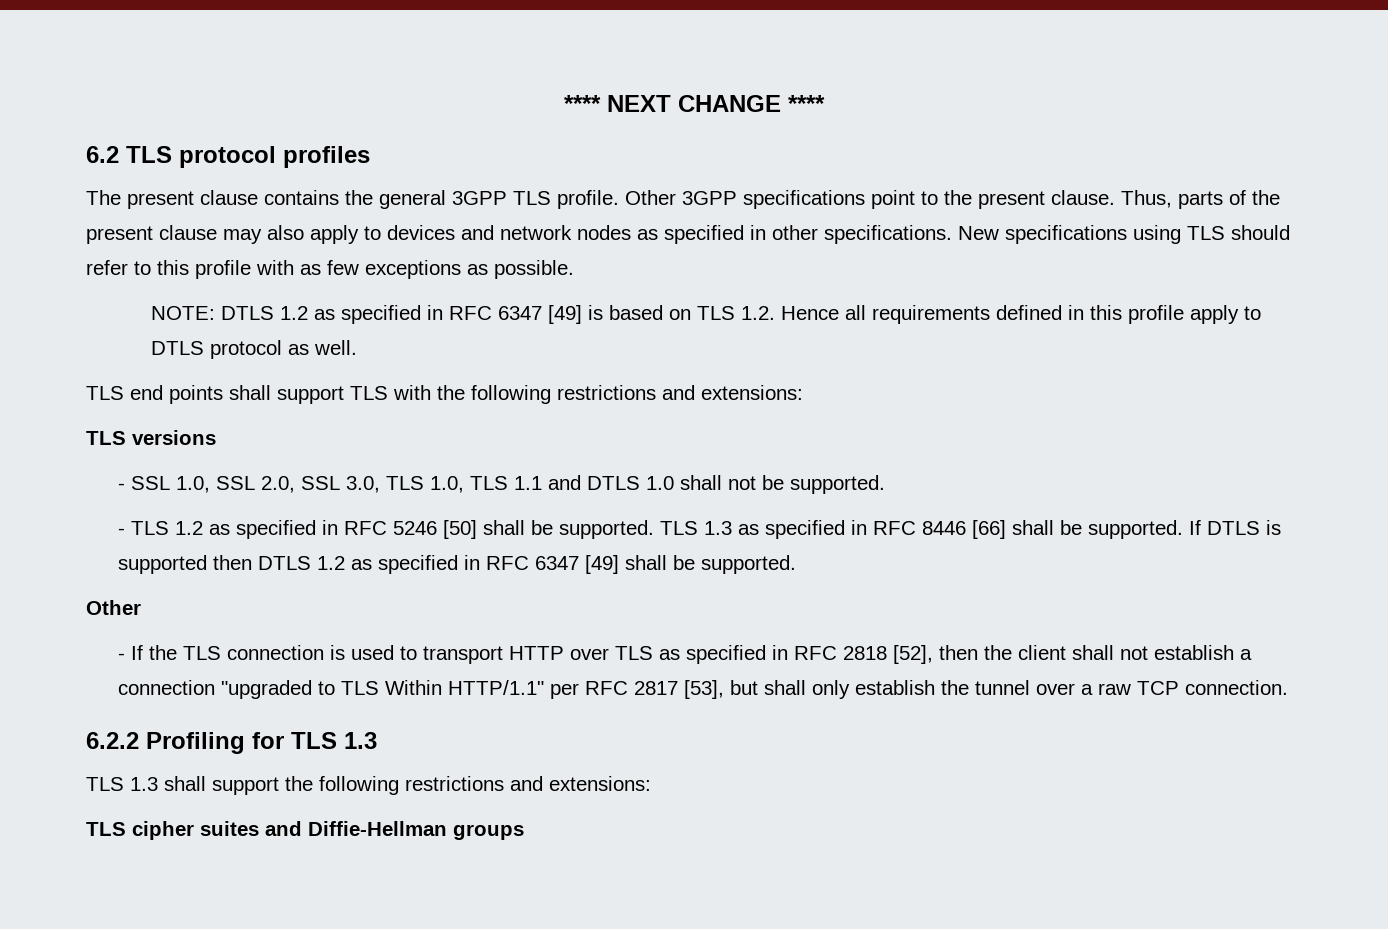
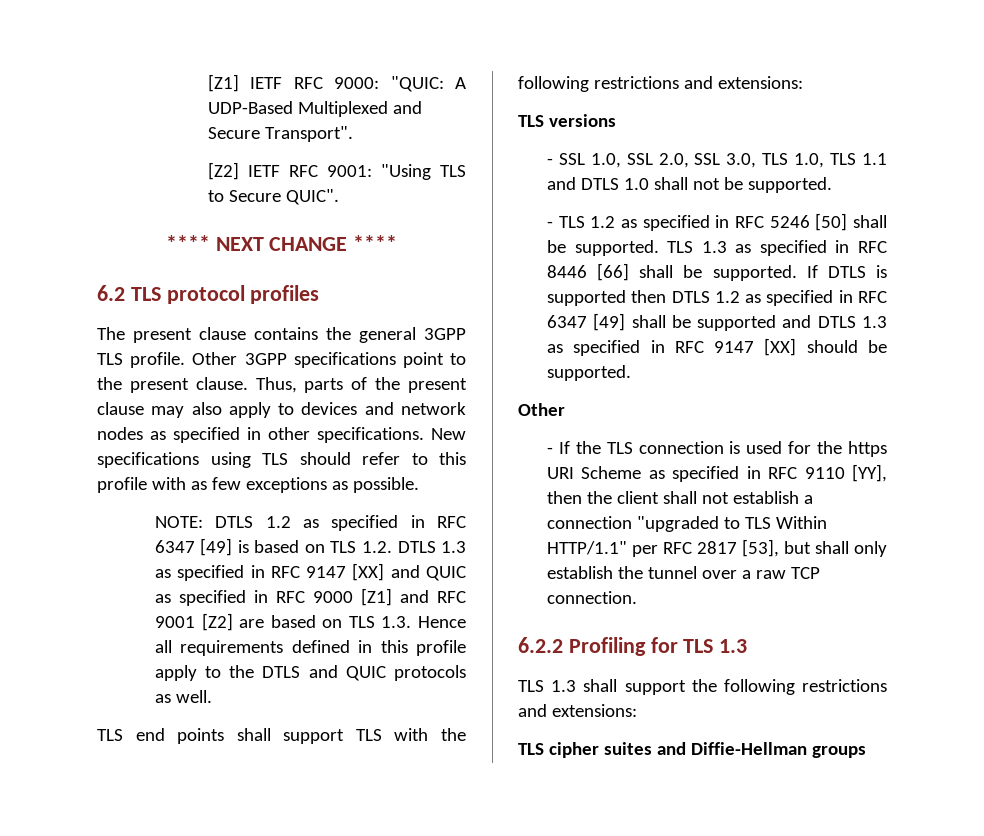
+ [Z1] IETF RFC 9000: "QUIC: A UDP-Based Multiplexed and Secure Transport".
+ [Z2] IETF RFC 9001: "Using TLS to Secure QUIC".
- NOTE: DTLS 1.2 as specified in RFC 6347 [49] is based on TLS 1.2. Hence all requirements defined in this profile apply to DTLS protocol as well.
+ NOTE: DTLS 1.2 as specified in RFC 6347 [49] is based on TLS 1.2. DTLS 1.3 as specified in RFC 9147 [XX] and QUIC as specified in RFC 9000 [Z1] and RFC 9001 [Z2] are based on TLS 1.3. Hence all requirements defined in this profile apply to the DTLS and QUIC protocols as well.
- If DTLS is supported then DTLS 1.2 as specified in RFC 6347 [49] shall be supported.
+ If DTLS is supported then DTLS 1.2 as specified in RFC 6347 [49] shall be supported and DTLS 1.3 as specified in RFC 9147 [XX] should be supported.
- - If the TLS connection is used to transport HTTP over TLS as specified in RFC 2818 [52], then the client shall not establish a connection "upgraded to TLS Within HTTP/1.1" per RFC 2817 [53], but shall only establish the tunnel over a raw TCP connection.
+ - If the TLS connection is used for the https URI Scheme as specified in RFC 9110 [YY], then the client shall not establish a connection "upgraded to TLS Within HTTP/1.1" per RFC 2817 [53], but shall only establish the tunnel over a raw TCP connection.

